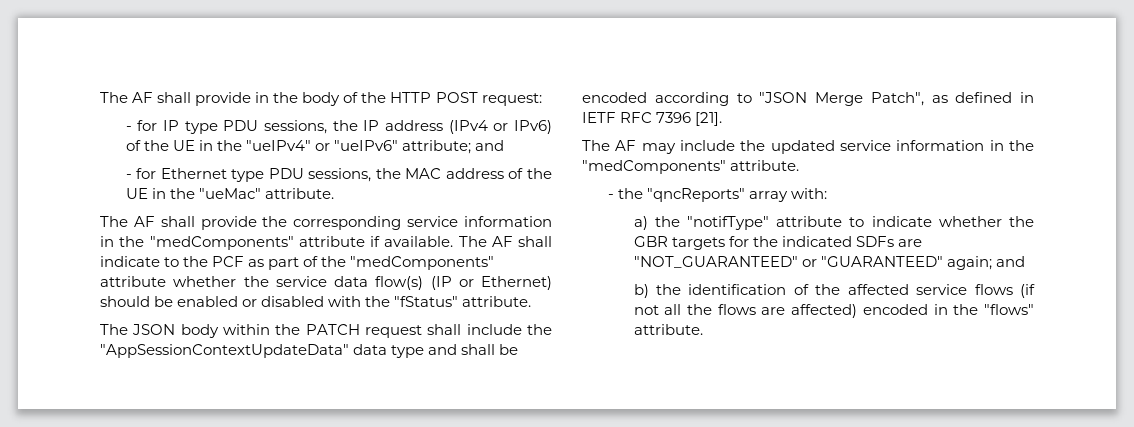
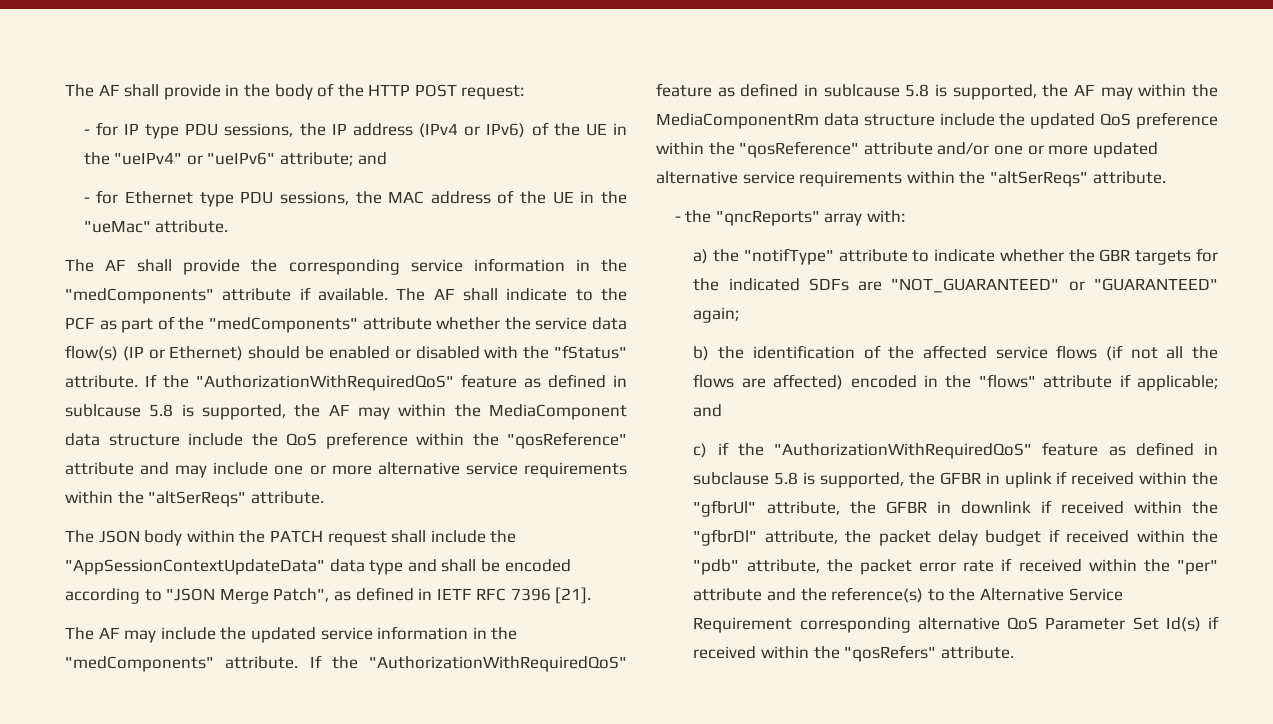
+ If the "AuthorizationWithRequiredQoS" feature as defined in sublcause 5.8 is supported, the AF may within the MediaComponent data structure include the QoS preference within the "qosReference" attribute and may include one or more alternative service requirements within the "altSerReqs" attribute.
+ If the "AuthorizationWithRequiredQoS" feature as defined in sublcause 5.8 is supported, the AF may within the MediaComponentRm data structure include the updated QoS preference within the "qosReference" attribute and/or one or more updated alternative service requirements within the "altSerReqs" attribute.
- a) the "notifType" attribute to indicate whether the GBR targets for the indicated SDFs are "NOT_GUARANTEED" or "GUARANTEED" again; and
+ a) the "notifType" attribute to indicate whether the GBR targets for the indicated SDFs are "NOT_GUARANTEED" or "GUARANTEED" again;
- b) the identification of the affected service flows (if not all the flows are affected) encoded in the "flows" attribute.
+ b) the identification of the affected service flows (if not all the flows are affected) encoded in the "flows" attribute if applicable; and
+ c) if the "AuthorizationWithRequiredQoS" feature as defined in subclause 5.8 is supported, the GFBR in uplink if received within the "gfbrUl" attribute, the GFBR in downlink if received within the "gfbrDl" attribute, the packet delay budget if received within the "pdb" attribute, the packet error rate if received within the "per" attribute and the reference(s) to the Alternative Service Requirement corresponding alternative QoS Parameter Set Id(s) if received within the "qosRefers" attribute.

